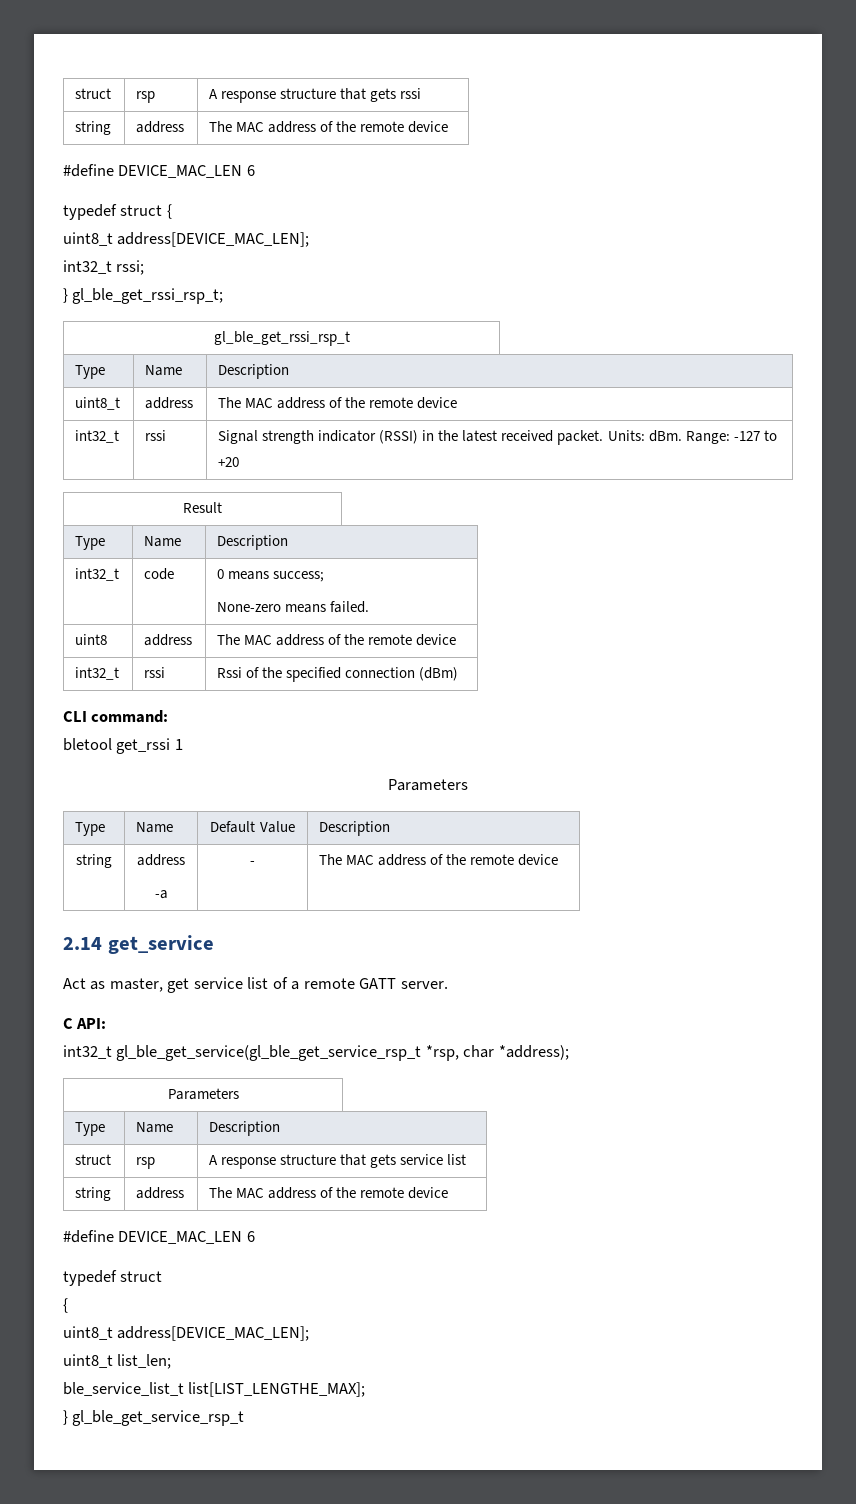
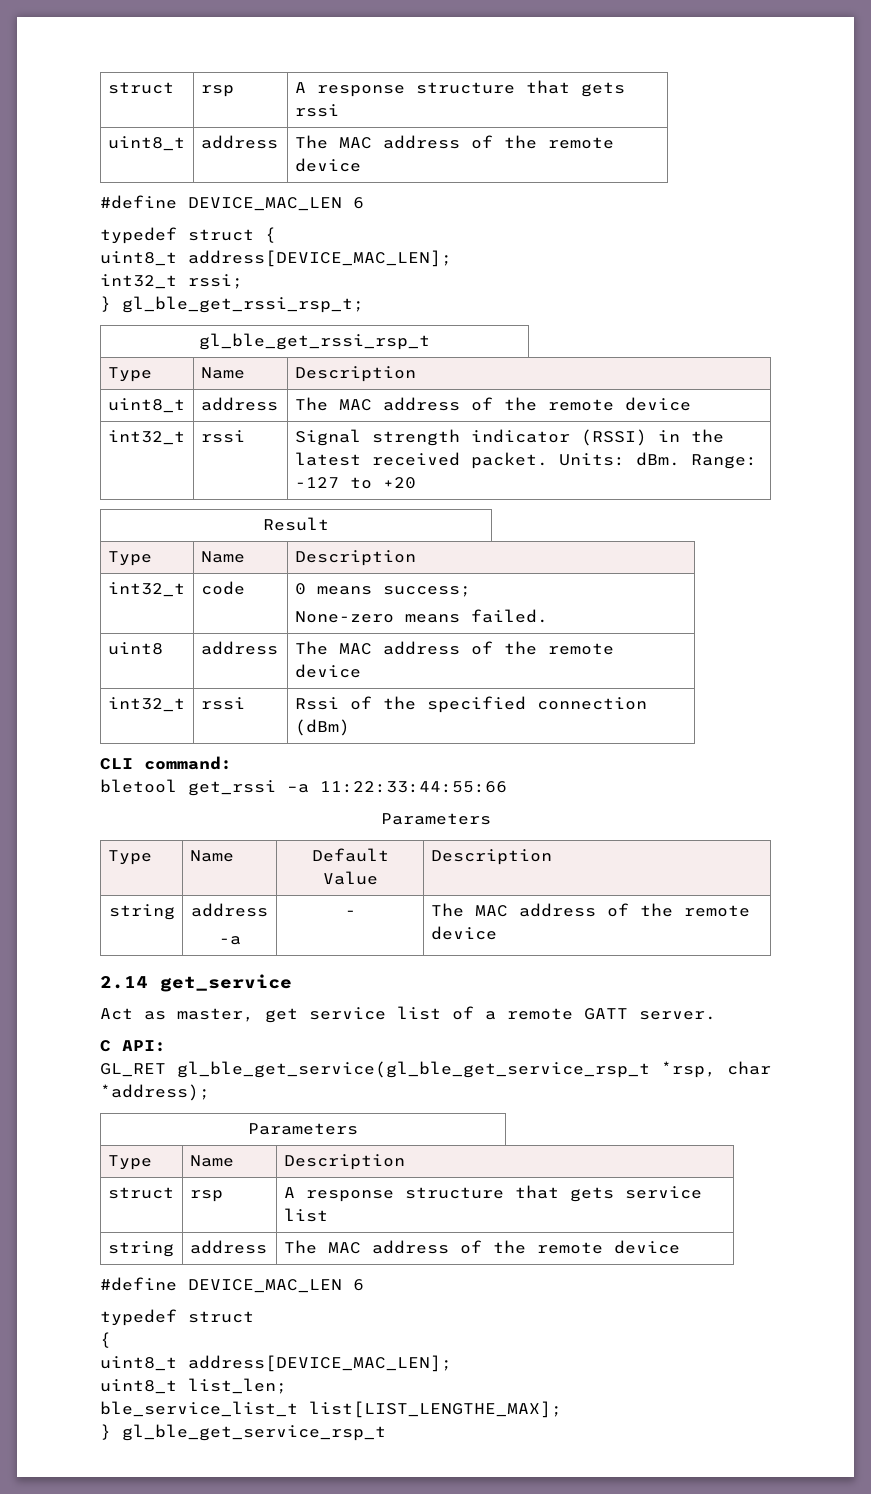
  struct | rsp | A response structure that gets rssi
- string | address | The MAC address of the remote device
+ uint8_t | address | The MAC address of the remote device
- bletool get_rssi 1
+ bletool get_rssi –a 11:22:33:44:55:66
- int32_t gl_ble_get_service(gl_ble_get_service_rsp_t *rsp, char *address);
+ GL_RET gl_ble_get_service(gl_ble_get_service_rsp_t *rsp, char *address);

